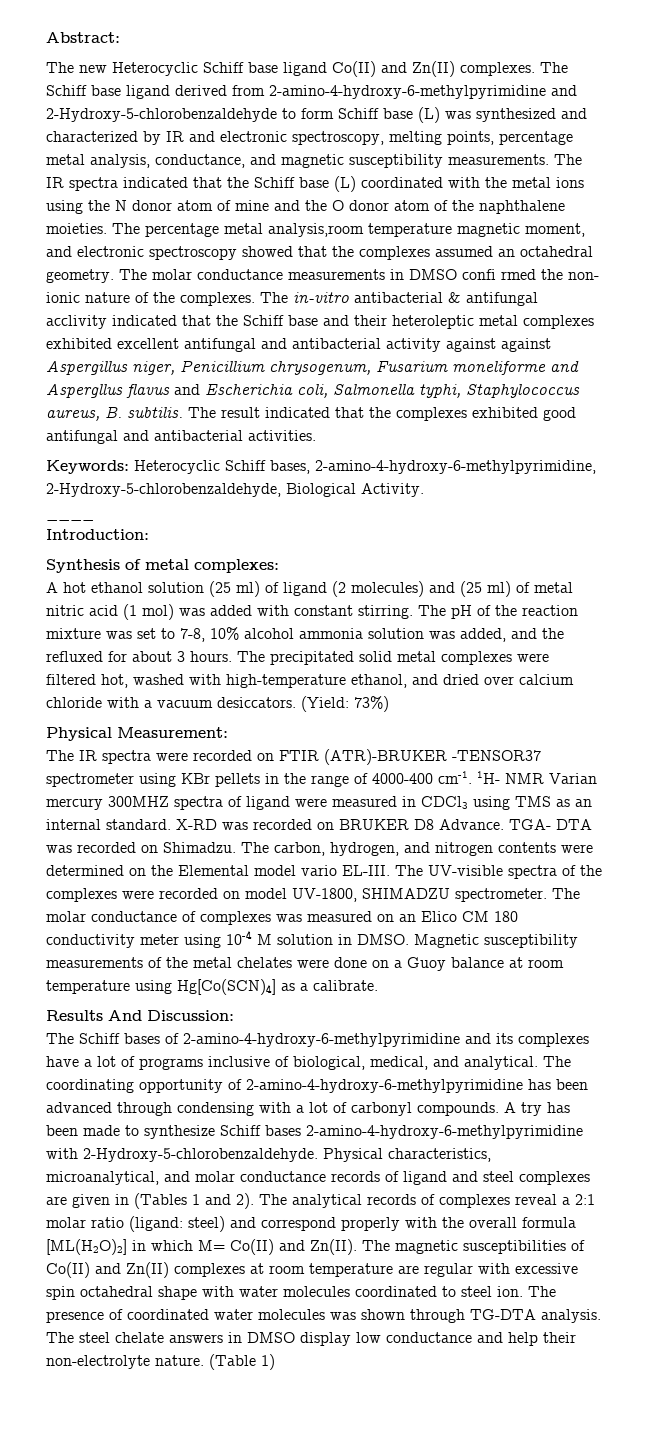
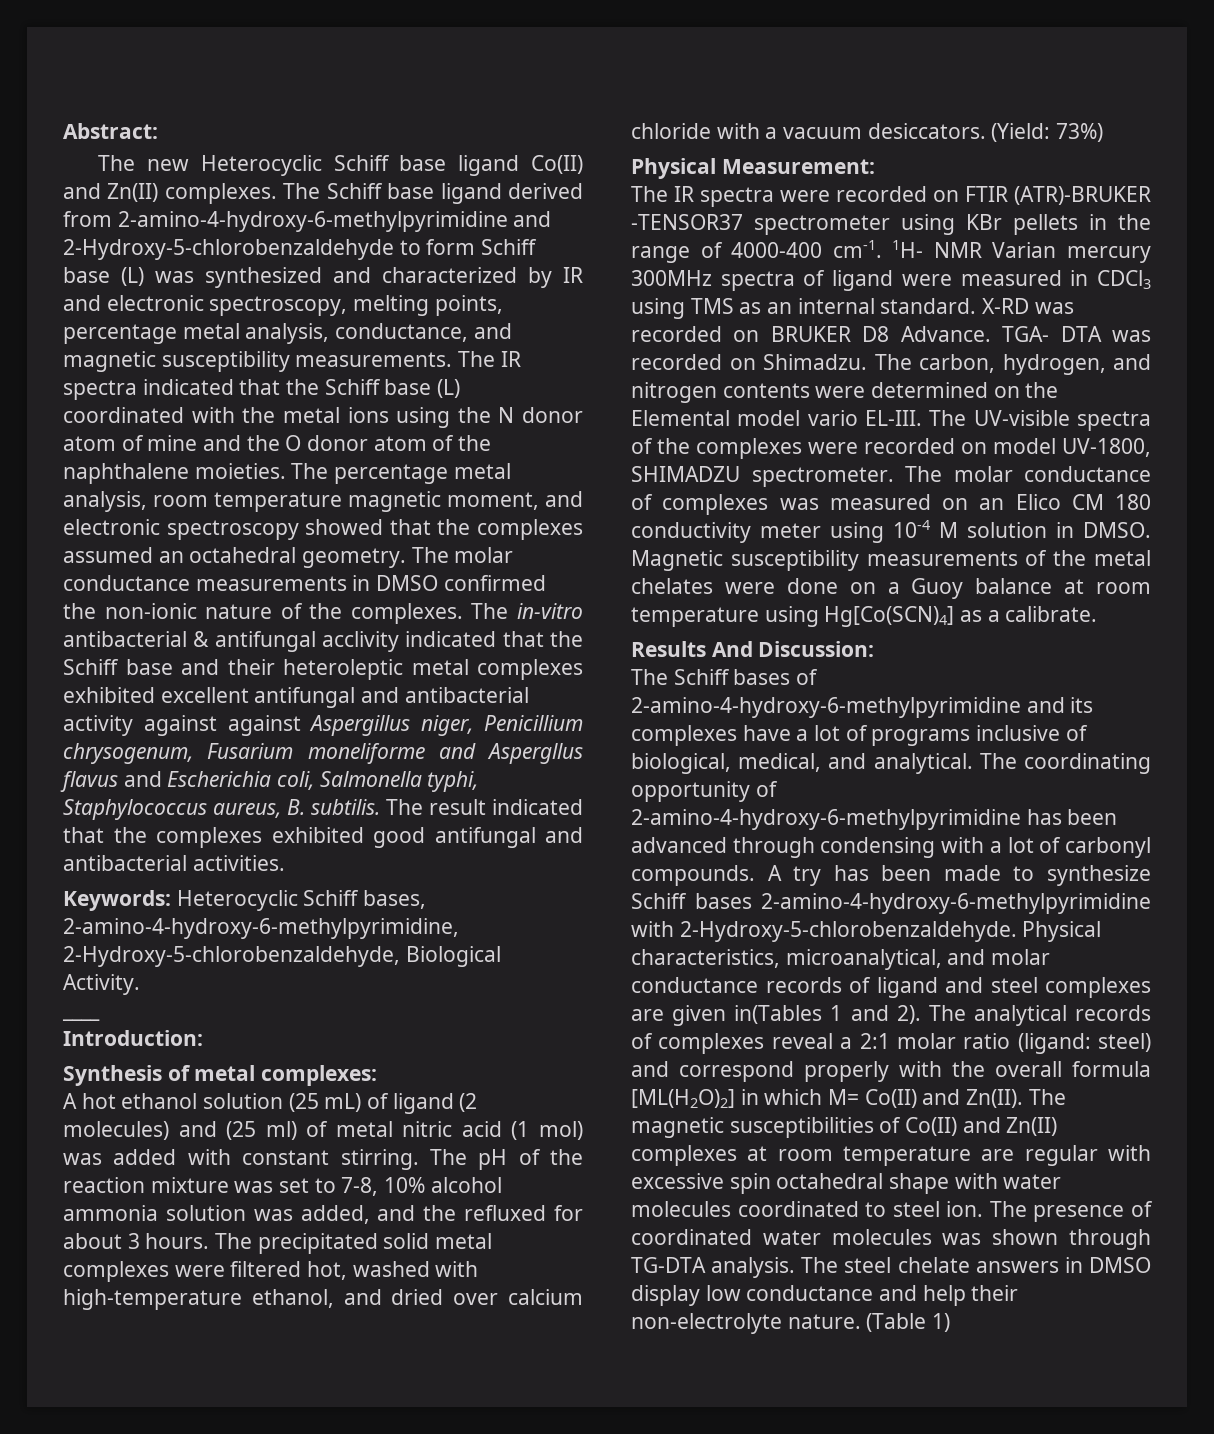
- The percentage metal analysis,room temperature magnetic moment, and electronic spectroscopy showed that the complexes assumed an octahedral geometry.
+ The percentage metal analysis, room temperature magnetic moment, and electronic spectroscopy showed that the complexes assumed an octahedral geometry.
- The molar conductance measurements in DMSO confi rmed the non- ionic nature of the complexes.
+ The molar conductance measurements in DMSO confirmed the non-ionic nature of the complexes.
- A hot ethanol solution (25 ml) of ligand (2 molecules) and (25 ml) of metal nitric acid (1 mol) was added with constant stirring.
+ A hot ethanol solution (25 mL) of ligand (2 molecules) and (25 ml) of metal nitric acid (1 mol) was added with constant stirring.
- 1H- NMR Varian mercury 300MHZ spectra of ligand were measured in CDCl3 using TMS as an internal standard.
+ 1H- NMR Varian mercury 300MHz spectra of ligand were measured in CDCl3 using TMS as an internal standard.
- Physical characteristics, microanalytical, and molar conductance records of ligand and steel complexes are given in (Tables 1 and 2).
+ Physical characteristics, microanalytical, and molar conductance records of ligand and steel complexes are given in(Tables 1 and 2).

